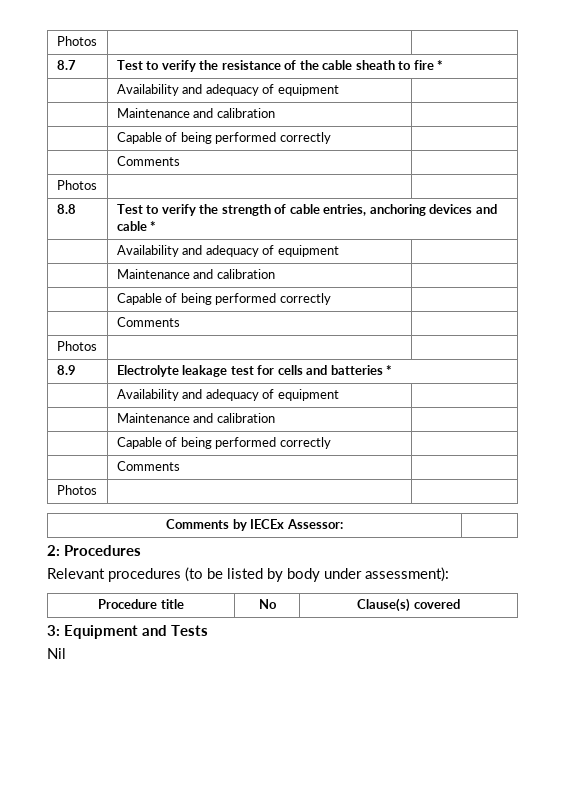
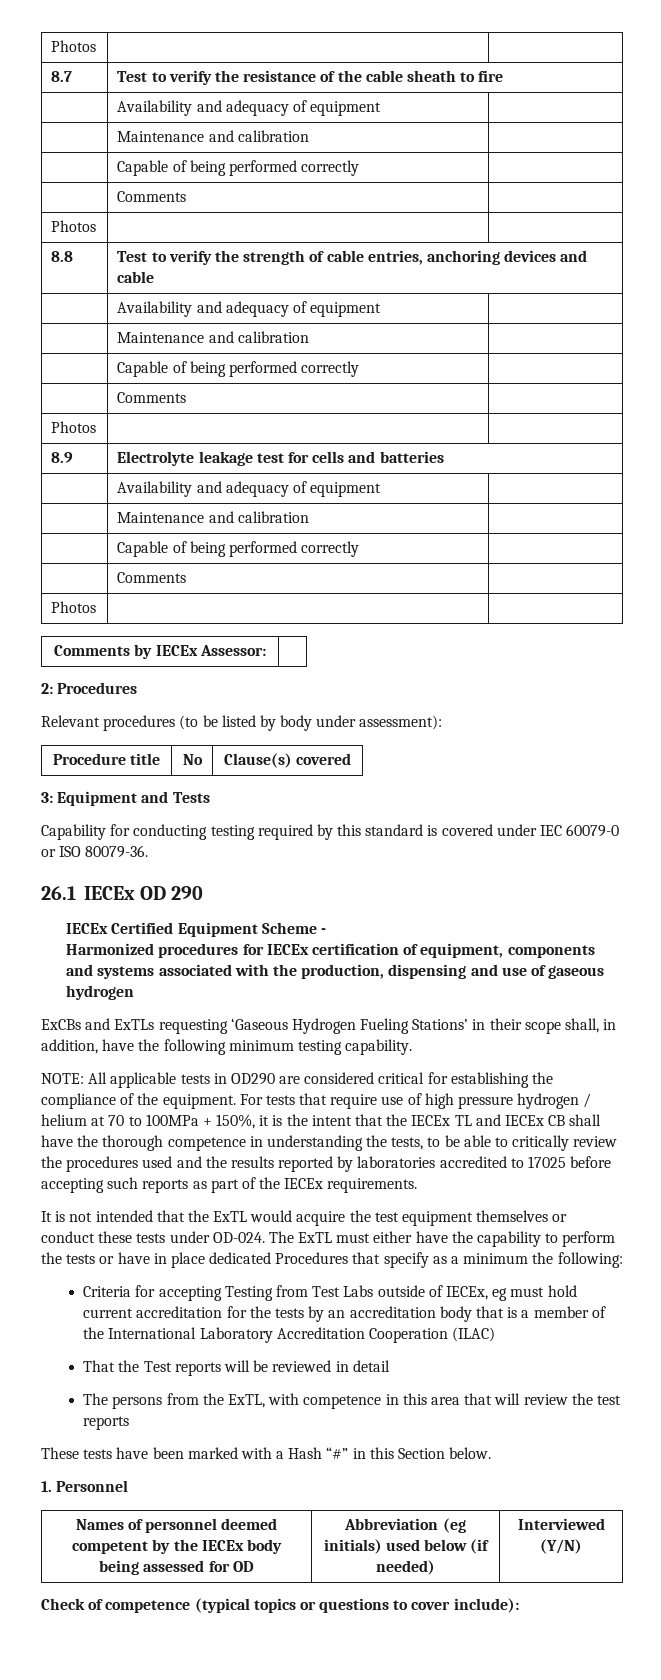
- 8.7 | Test to verify the resistance of the cable sheath to fire *
+ 8.7 | Test to verify the resistance of the cable sheath to fire
- 8.8 | Test to verify the strength of cable entries, anchoring devices and cable *
+ 8.8 | Test to verify the strength of cable entries, anchoring devices and cable
- 8.9 | Electrolyte leakage test for cells and batteries *
+ 8.9 | Electrolyte leakage test for cells and batteries
- Nil
+ Capability for conducting testing required by this standard is covered under IEC 60079-0 or ISO 80079-36.
+ 26.1 IECEx OD 290
+ IECEx Certified Equipment Scheme -
+ Harmonized procedures for IECEx certification of equipment, components and systems associated with the production, dispensing and use of gaseous hydrogen
+ ExCBs and ExTLs requesting ‘Gaseous Hydrogen Fueling Stations’ in their scope shall, in addition, have the following minimum testing capability.
+ NOTE: All applicable tests in OD290 are considered critical for establishing the compliance of the equipment. For tests that require use of high pressure hydrogen / helium at 70 to 100MPa + 150%, it is the intent that the IECEx TL and IECEx CB shall have the thorough competence in understanding the tests, to be able to critically review the procedures used and the results reported by laboratories accredited to 17025 before accepting such reports as part of the IECEx requirements.
+ It is not intended that the ExTL would acquire the test equipment themselves or conduct these tests under OD-024. The ExTL must either have the capability to perform the tests or have in place dedicated Procedures that specify as a minimum the following:
+ Criteria for accepting Testing from Test Labs outside of IECEx, eg must hold current accreditation for the tests by an accreditation body that is a member of the International Laboratory Accreditation Cooperation (ILAC)
+ That the Test reports will be reviewed in detail
+ The persons from the ExTL, with competence in this area that will review the test reports
+ These tests have been marked with a Hash “#” in this Section below.
+ 1. Personnel
+ Names of personnel deemed competent by the IECEx body being assessed for OD | Abbreviation (eg initials) used below (if needed) | Interviewed (Y/N)
+ Check of competence (typical topics or questions to cover include):

